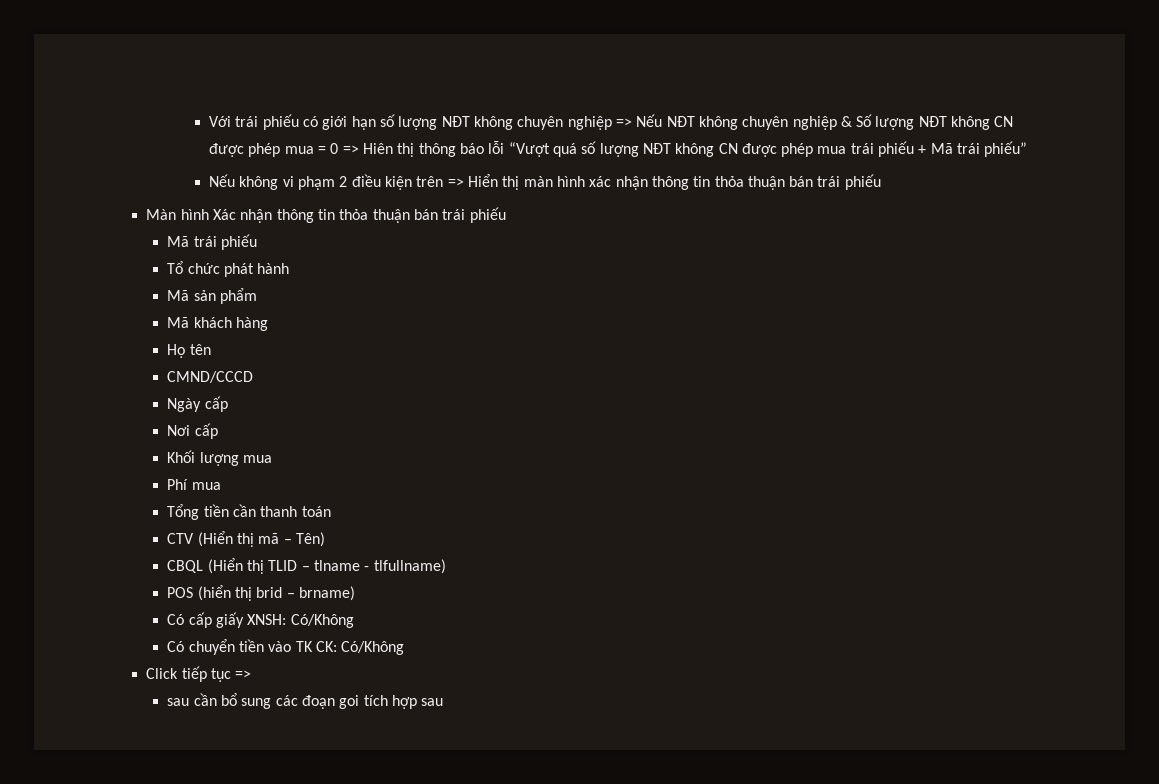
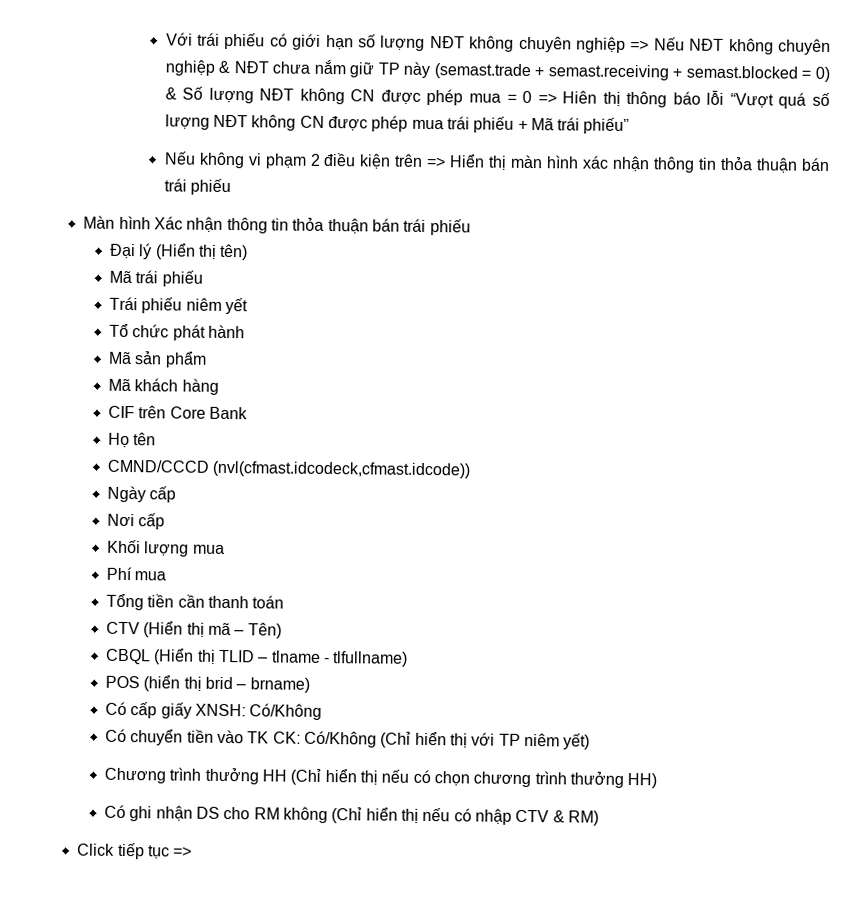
- Với trái phiếu có giới hạn số lượng NĐT không chuyên nghiệp => Nếu NĐT không chuyên nghiệp & Số lượng NĐT không CN được phép mua = 0 => Hiên thị thông báo lỗi “Vượt quá số lượng NĐT không CN được phép mua trái phiếu + Mã trái phiếu”
+ Với trái phiếu có giới hạn số lượng NĐT không chuyên nghiệp => Nếu NĐT không chuyên nghiệp & NĐT chưa nắm giữ TP này (semast.trade + semast.receiving + semast.blocked = 0) & Số lượng NĐT không CN được phép mua = 0 => Hiên thị thông báo lỗi “Vượt quá số lượng NĐT không CN được phép mua trái phiếu + Mã trái phiếu”
+ Đại lý (Hiển thị tên)
+ Trái phiếu niêm yết
+ CIF trên Core Bank
- CMND/CCCD
+ CMND/CCCD (nvl(cfmast.idcodeck,cfmast.idcode))
- Có chuyển tiền vào TK CK: Có/Không
+ Có chuyển tiền vào TK CK: Có/Không (Chỉ hiển thị với TP niêm yết)
+ Chương trình thưởng HH (Chỉ hiển thị nếu có chọn chương trình thưởng HH)
+ Có ghi nhận DS cho RM không (Chỉ hiển thị nếu có nhập CTV & RM)
  Click tiếp tục =>
- sau cần bổ sung các đoạn goi tích hợp sau

